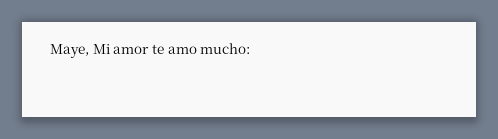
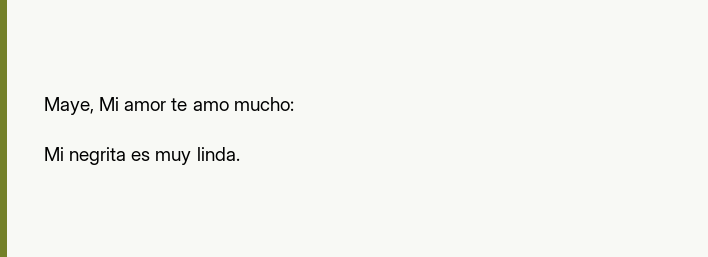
+ Mi negrita es muy linda.

